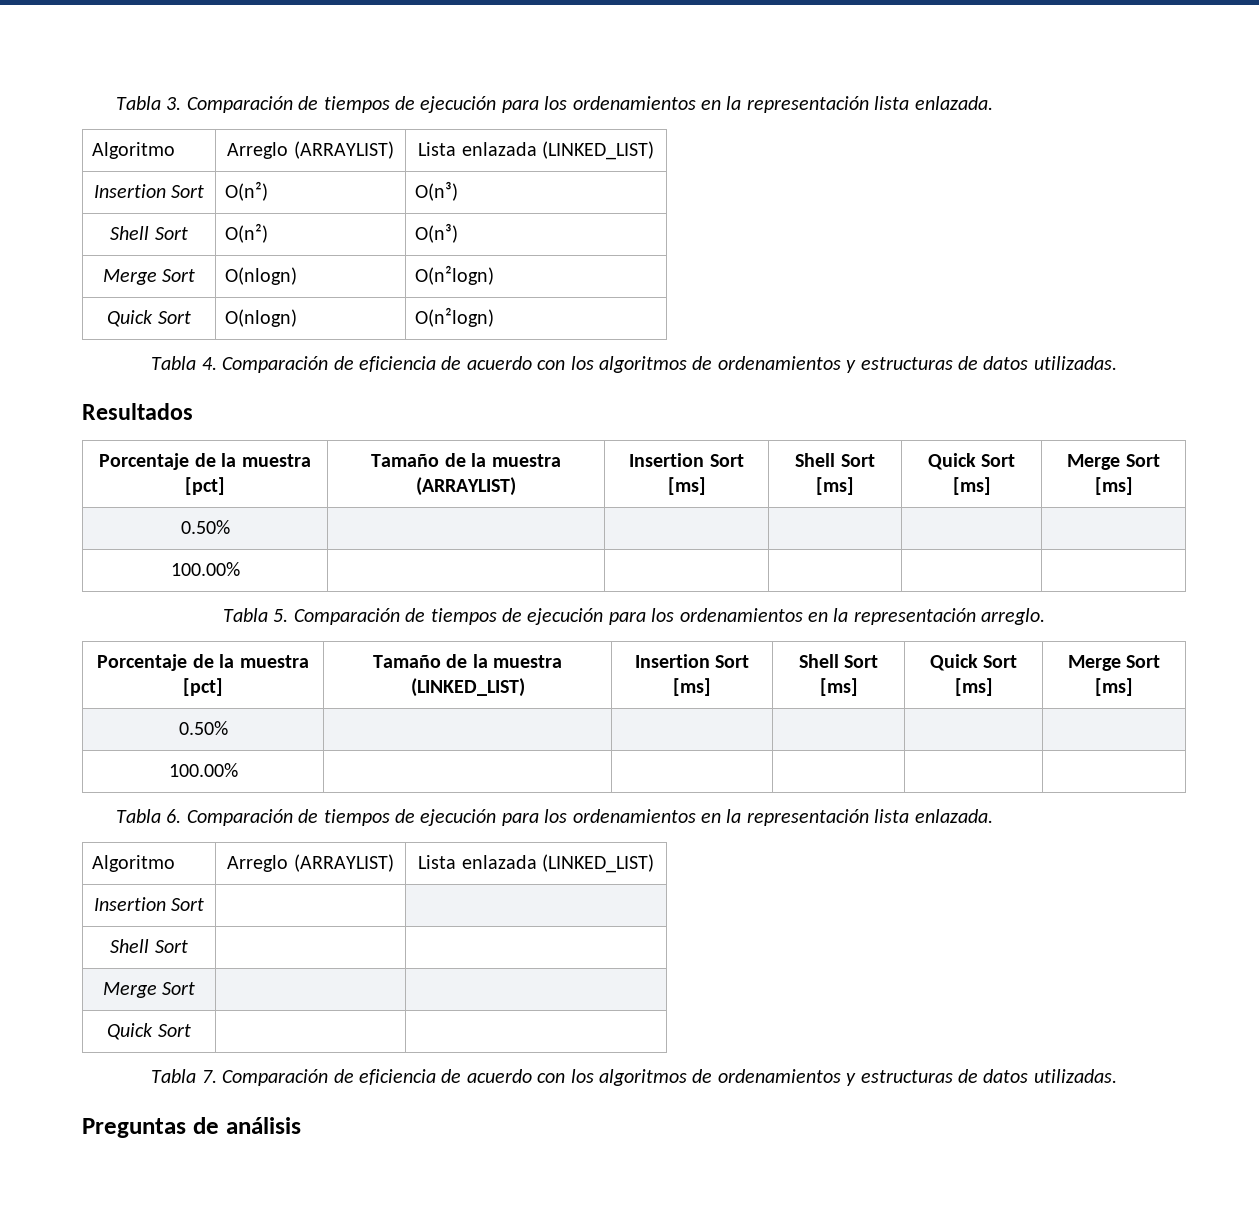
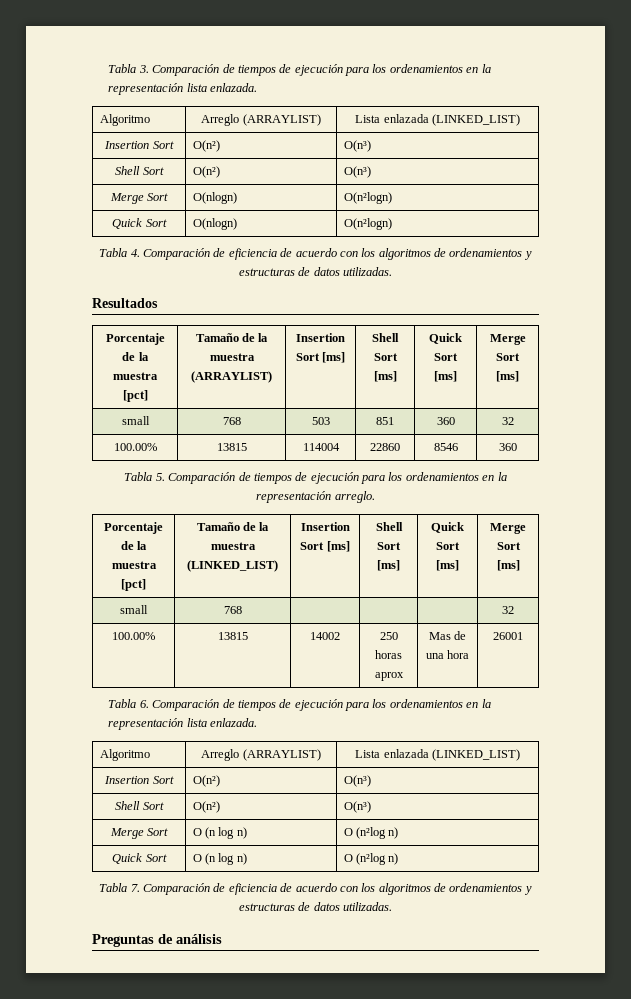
  Porcentaje de la muestra [pct] | Tamaño de la muestra (ARRAYLIST) | Insertion Sort [ms] | Shell Sort [ms] | Quick Sort [ms] | Merge Sort [ms]
- 0.50% | | | | |
- 100.00% | | | | |
+ small | 768 | 503 | 851 | 360 | 32
+ 100.00% | 13815 | 114004 | 22860 | 8546 | 360
  Porcentaje de la muestra [pct] | Tamaño de la muestra (LINKED_LIST) | Insertion Sort [ms] | Shell Sort [ms] | Quick Sort [ms] | Merge Sort [ms]
- 0.50% | | | | |
- 100.00% | | | | |
+ small | 768 | | | | 32
+ 100.00% | 13815 | 14002 | 250 horas aprox | Mas de una hora | 26001
  Tabla 6. Comparación de tiempos de ejecución para los ordenamientos en la representación lista enlazada.
  Algoritmo | Arreglo (ARRAYLIST) | Lista enlazada (LINKED_LIST)
- Insertion Sort | |
- Shell Sort | |
- Merge Sort | |
- Quick Sort | |
+ Insertion Sort | O(n²) | O(n³)
+ Shell Sort | O(n²) | O(n³)
+ Merge Sort | O (n log n) | O (n²log n)
+ Quick Sort | O (n log n) | O (n²log n)

